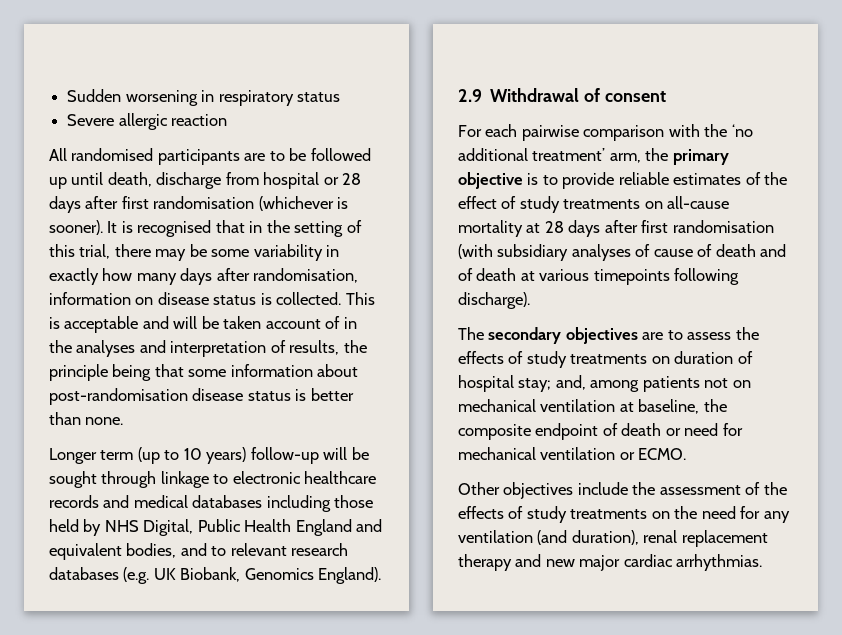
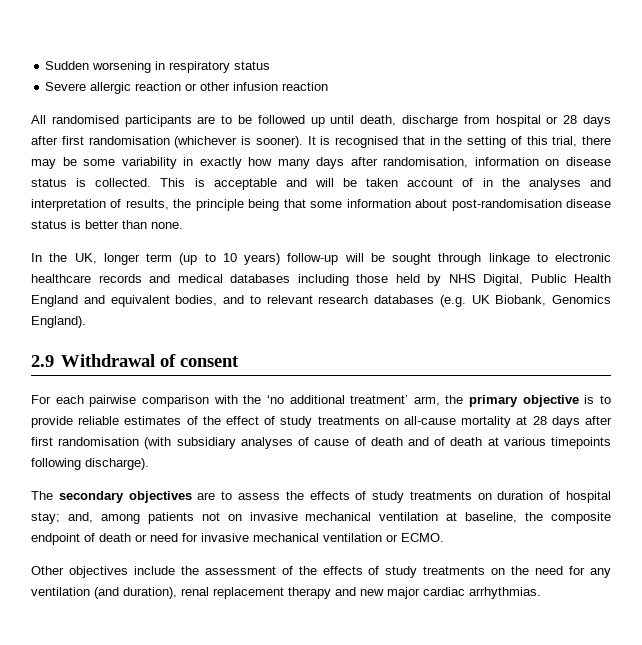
- Severe allergic reaction
+ Severe allergic reaction or other infusion reaction
- Longer term (up to 10 years) follow-up will be sought through linkage to electronic healthcare records and medical databases including those held by NHS Digital, Public Health England and equivalent bodies, and to relevant research databases (e.g. UK Biobank, Genomics England).
+ In the UK, longer term (up to 10 years) follow-up will be sought through linkage to electronic healthcare records and medical databases including those held by NHS Digital, Public Health England and equivalent bodies, and to relevant research databases (e.g. UK Biobank, Genomics England).
- The secondary objectives are to assess the effects of study treatments on duration of hospital stay; and, among patients not on mechanical ventilation at baseline, the composite endpoint of death or need for mechanical ventilation or ECMO.
+ The secondary objectives are to assess the effects of study treatments on duration of hospital stay; and, among patients not on invasive mechanical ventilation at baseline, the composite endpoint of death or need for invasive mechanical ventilation or ECMO.

